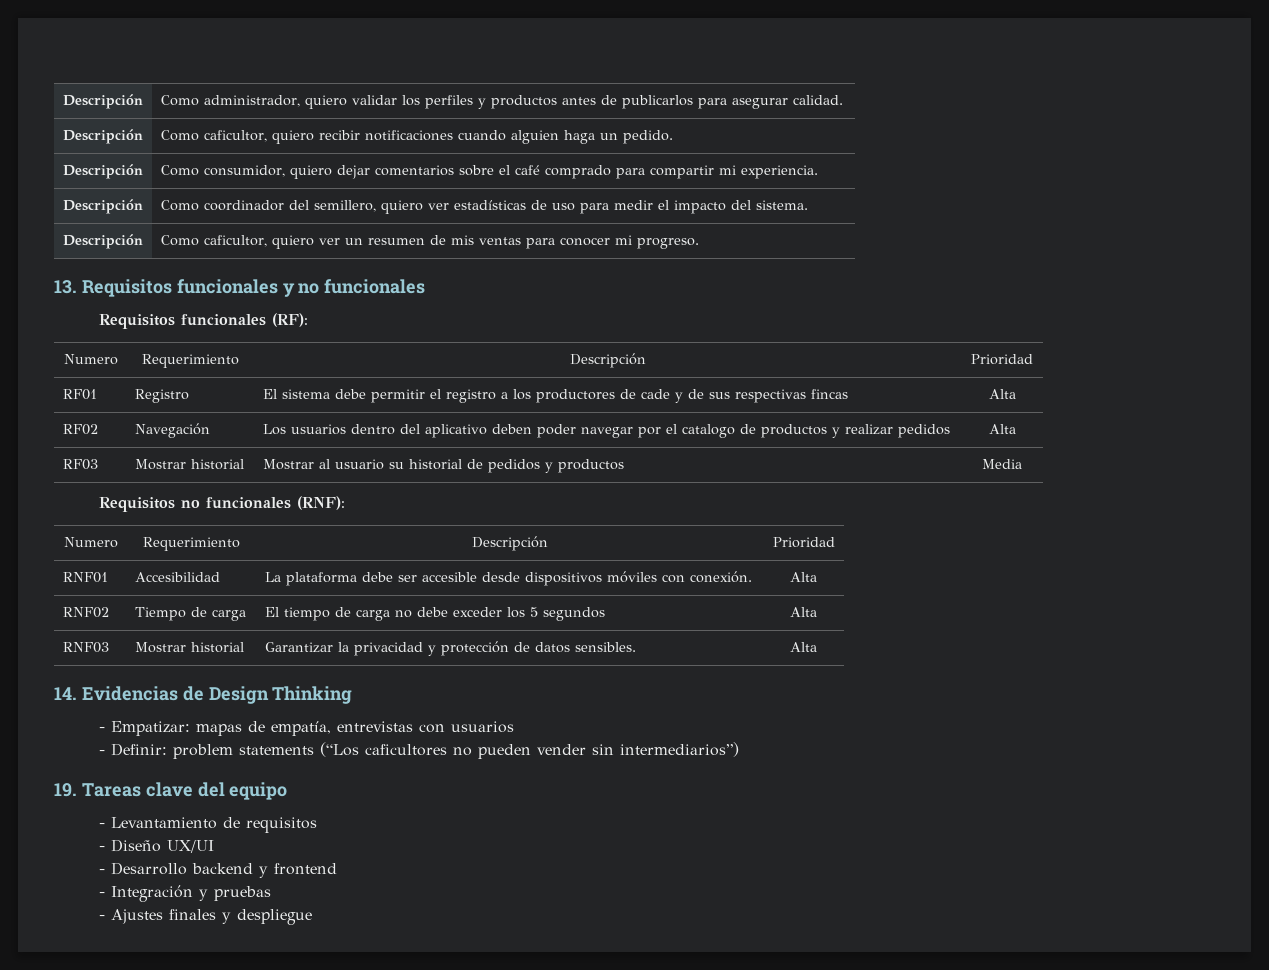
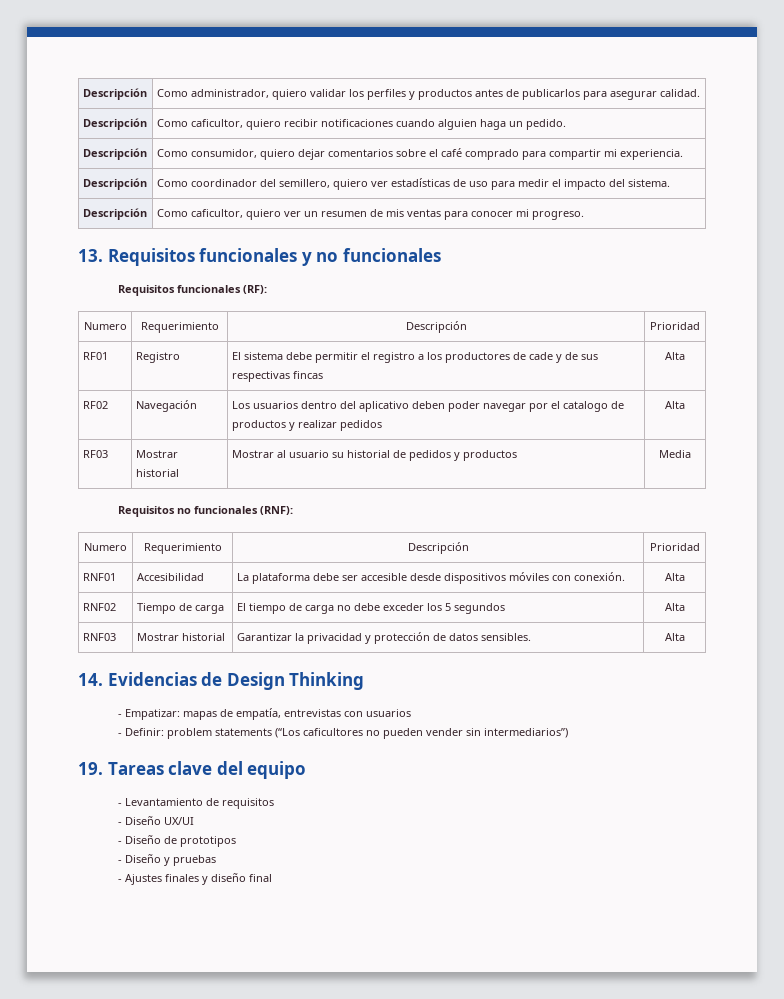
- - Desarrollo backend y frontend
- - Integración y pruebas
+ - Diseño de prototipos
+ - Diseño y pruebas
- - Ajustes finales y despliegue
+ - Ajustes finales y diseño final

